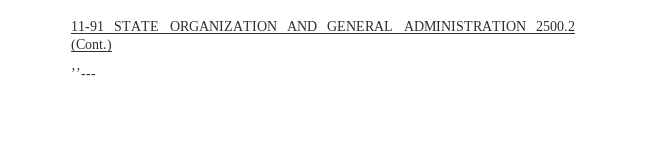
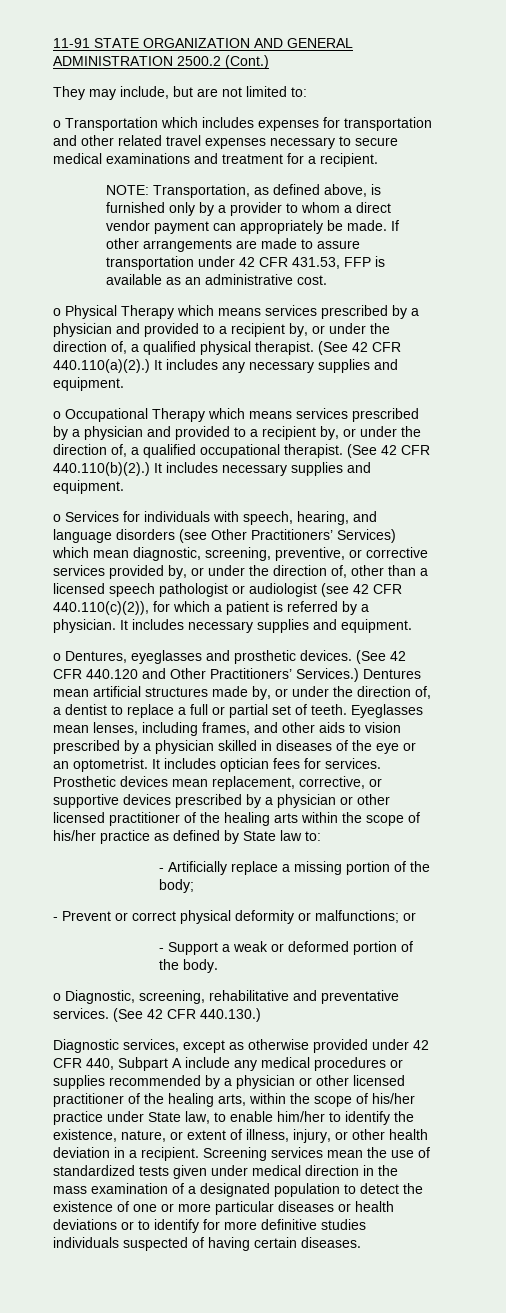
- ’’---
+ They may include, but are not limited to:
+ o Transportation which includes expenses for transportation and other related travel expenses necessary to secure medical examinations and treatment for a recipient.
+ NOTE: Transportation, as defined above, is furnished only by a provider to whom a direct vendor payment can appropriately be made. If other arrangements are made to assure transportation under 42 CFR 431.53, FFP is available as an administrative cost.
+ o Physical Therapy which means services prescribed by a physician and provided to a recipient by, or under the direction of, a qualified physical therapist. (See 42 CFR 440.110(a)(2).) It includes any necessary supplies and equipment.
+ o Occupational Therapy which means services prescribed by a physician and provided to a recipient by, or under the direction of, a qualified occupational therapist. (See 42 CFR 440.110(b)(2).) It includes necessary supplies and equipment.
+ o Services for individuals with speech, hearing, and language disorders (see Other Practitioners’ Services) which mean diagnostic, screening, preventive, or corrective services provided by, or under the direction of, other than a licensed speech pathologist or audiologist (see 42 CFR 440.110(c)(2)), for which a patient is referred by a physician. It includes necessary supplies and equipment.
+ o Dentures, eyeglasses and prosthetic devices. (See 42 CFR 440.120 and Other Practitioners’ Services.) Dentures mean artificial structures made by, or under the direction of, a dentist to replace a full or partial set of teeth. Eyeglasses mean lenses, including frames, and other aids to vision prescribed by a physician skilled in diseases of the eye or an optometrist. It includes optician fees for services. Prosthetic devices mean replacement, corrective, or supportive devices prescribed by a physician or other licensed practitioner of the healing arts within the scope of his/her practice as defined by State law to:
+ - Artificially replace a missing portion of the body;
+ - Prevent or correct physical deformity or malfunctions; or
+ - Support a weak or deformed portion of the body.
+ o Diagnostic, screening, rehabilitative and preventative services. (See 42 CFR 440.130.)
+ Diagnostic services, except as otherwise provided under 42 CFR 440, Subpart A include any medical procedures or supplies recommended by a physician or other licensed practitioner of the healing arts, within the scope of his/her practice under State law, to enable him/her to identify the existence, nature, or extent of illness, injury, or other health deviation in a recipient. Screening services mean the use of standardized tests given under medical direction in the mass examination of a designated population to detect the existence of one or more particular diseases or health deviations or to identify for more definitive studies individuals suspected of having certain diseases.

